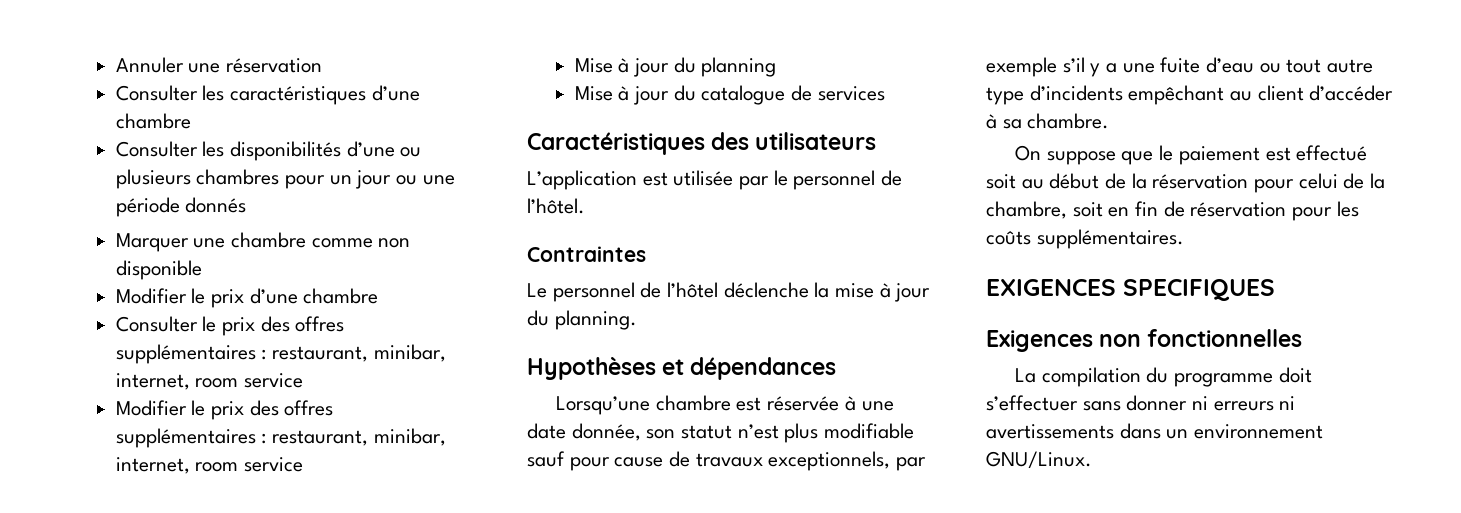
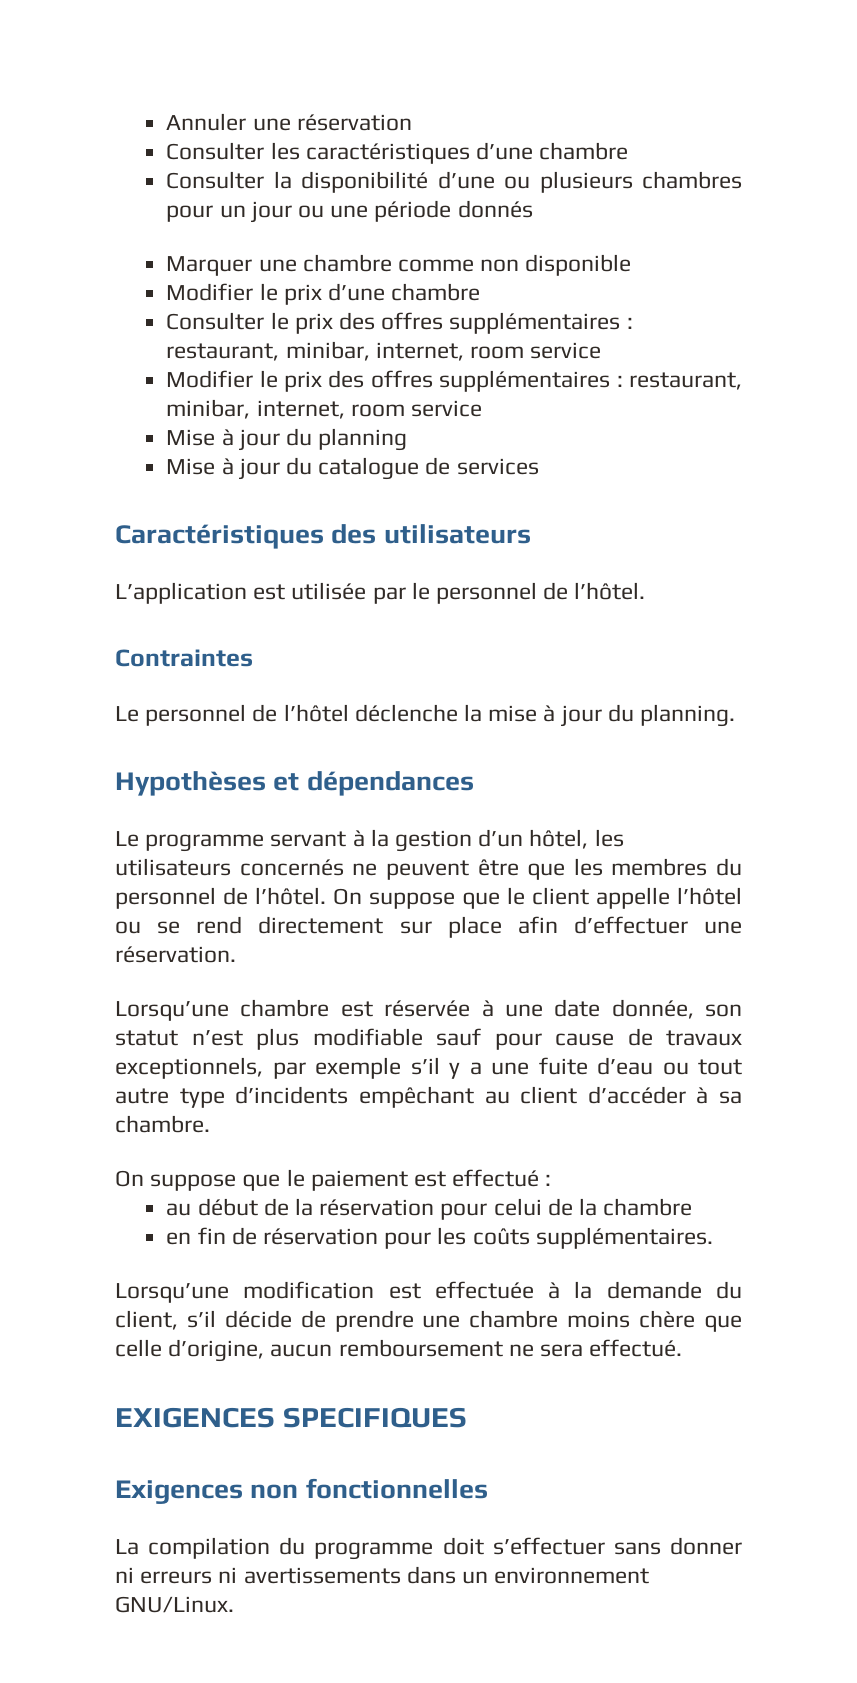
- Consulter les disponibilités d’une ou plusieurs chambres pour un jour ou une période donnés
+ Consulter la disponibilité d’une ou plusieurs chambres pour un jour ou une période donnés
+ Le programme servant à la gestion d’un hôtel, les utilisateurs concernés ne peuvent être que les membres du personnel de l’hôtel. On suppose que le client appelle l’hôtel ou se rend directement sur place afin d’effectuer une réservation.
- On suppose que le paiement est effectué soit au début de la réservation pour celui de la chambre, soit en fin de réservation pour les coûts supplémentaires.
+ On suppose que le paiement est effectué :
+ au début de la réservation pour celui de la chambre
+ en fin de réservation pour les coûts supplémentaires.
+ Lorsqu’une modification est effectuée à la demande du client, s’il décide de prendre une chambre moins chère que celle d’origine, aucun remboursement ne sera effectué.

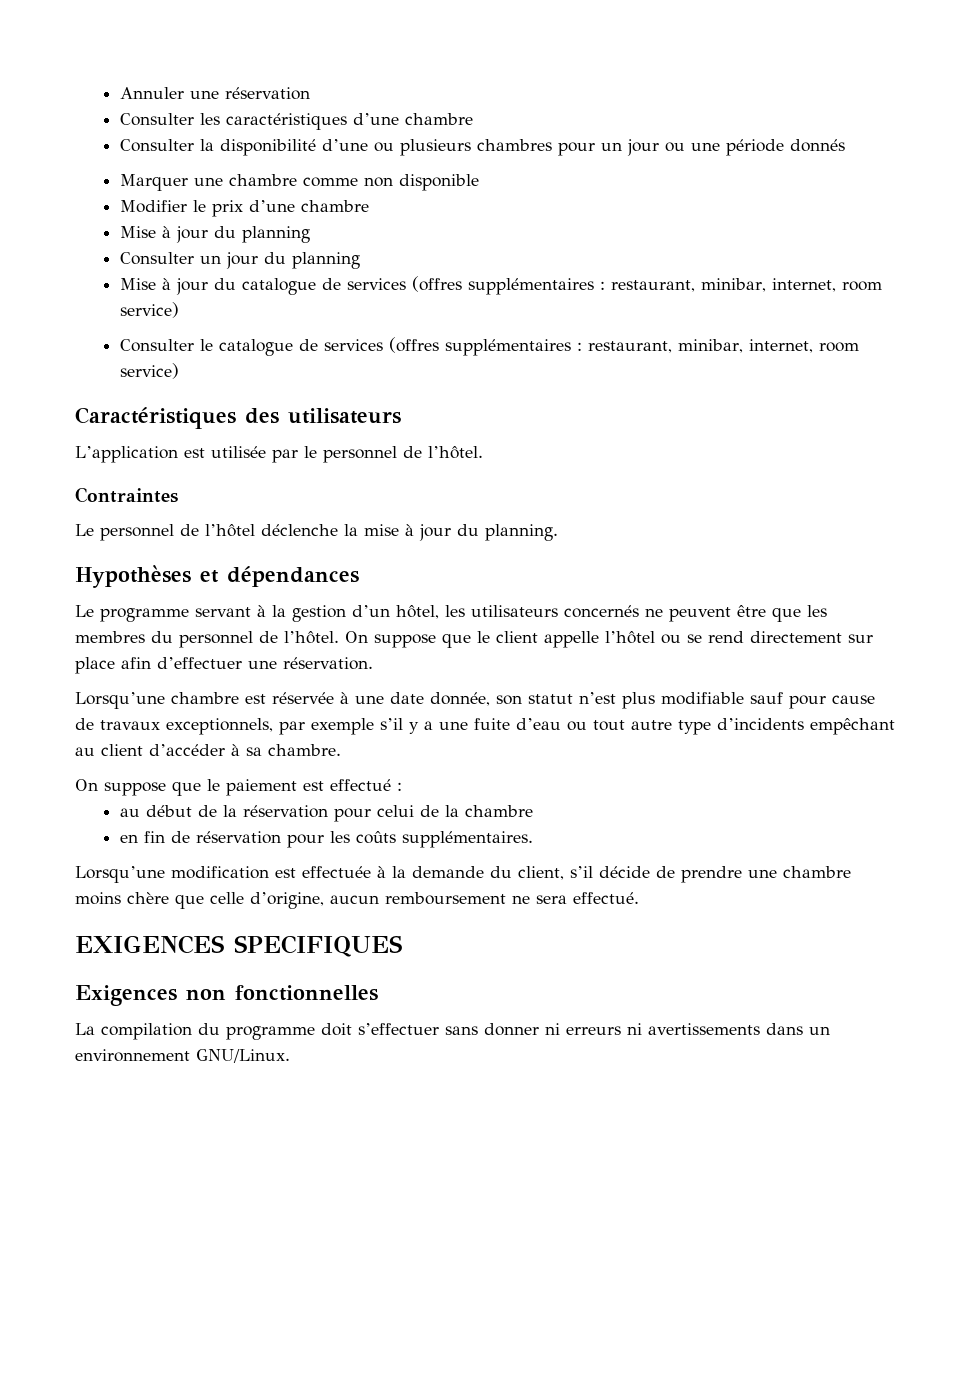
- Consulter le prix des offres supplémentaires : restaurant, minibar, internet, room service
- Modifier le prix des offres supplémentaires : restaurant, minibar, internet, room service
+ Consulter un jour du planning
- Mise à jour du catalogue de services
+ Mise à jour du catalogue de services (offres supplémentaires : restaurant, minibar, internet, room service)
+ Consulter le catalogue de services (offres supplémentaires : restaurant, minibar, internet, room service)

